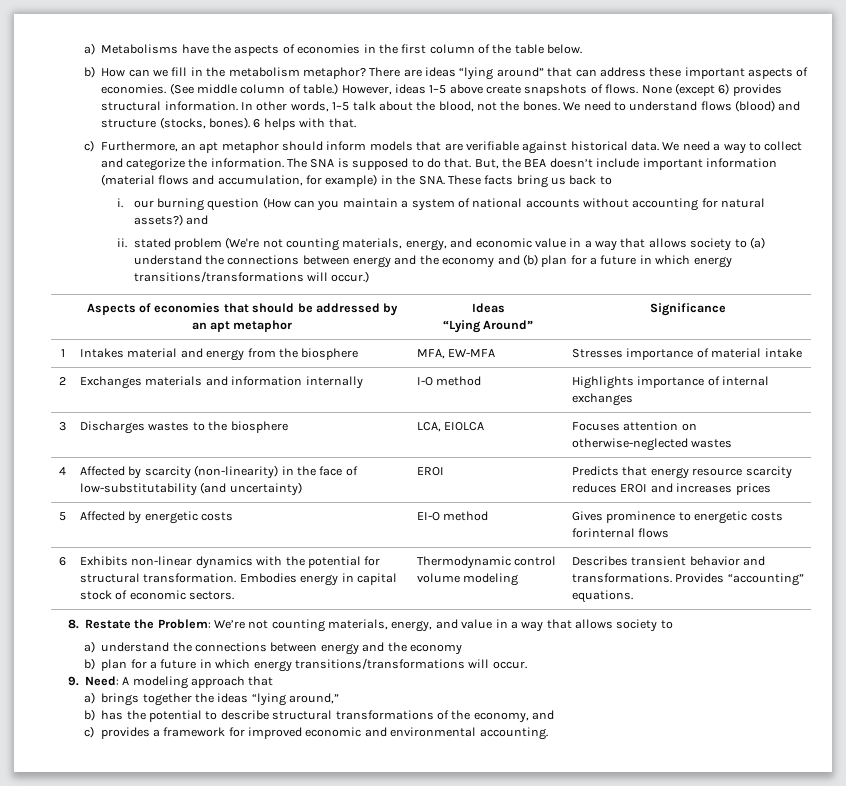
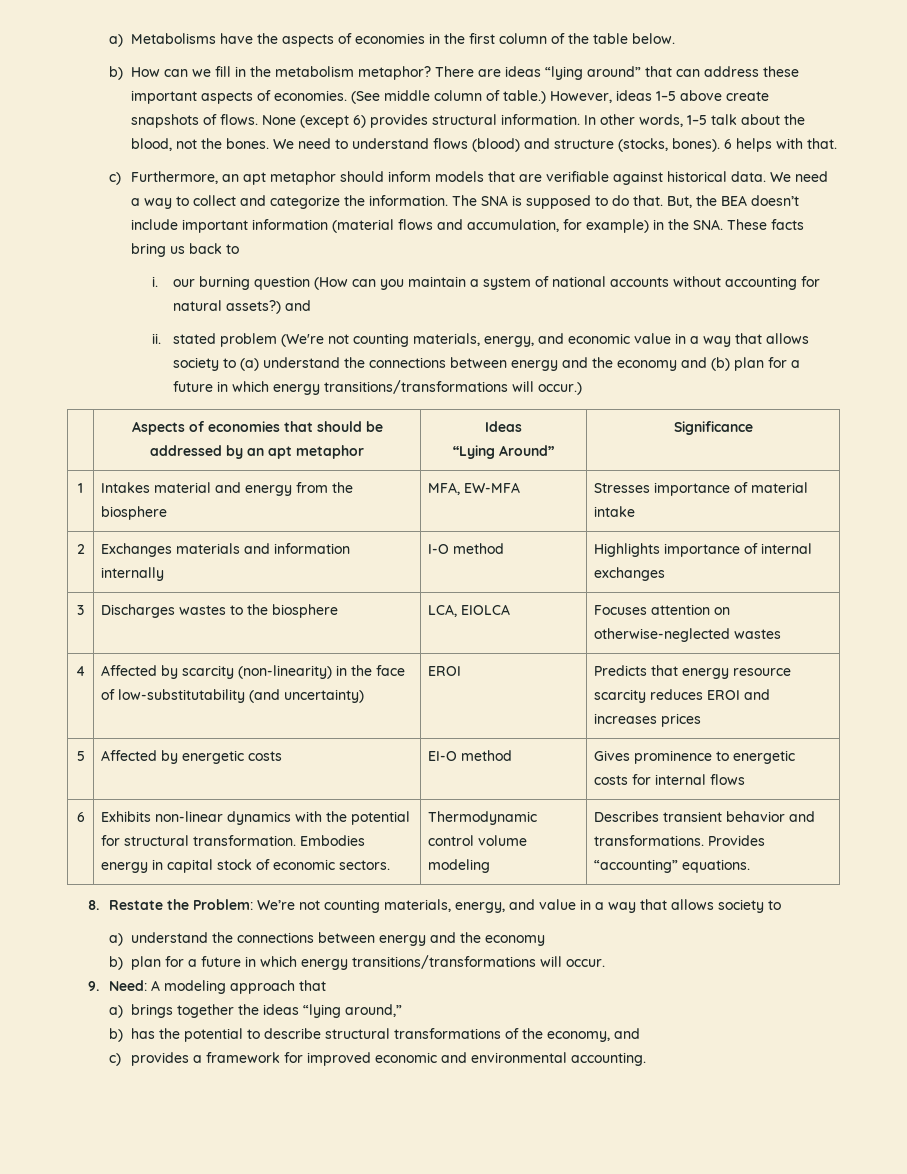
- 5 | Affected by energetic costs | EI-O method | Gives prominence to energetic costs forinternal flows
+ 5 | Affected by energetic costs | EI-O method | Gives prominence to energetic costs for internal flows

